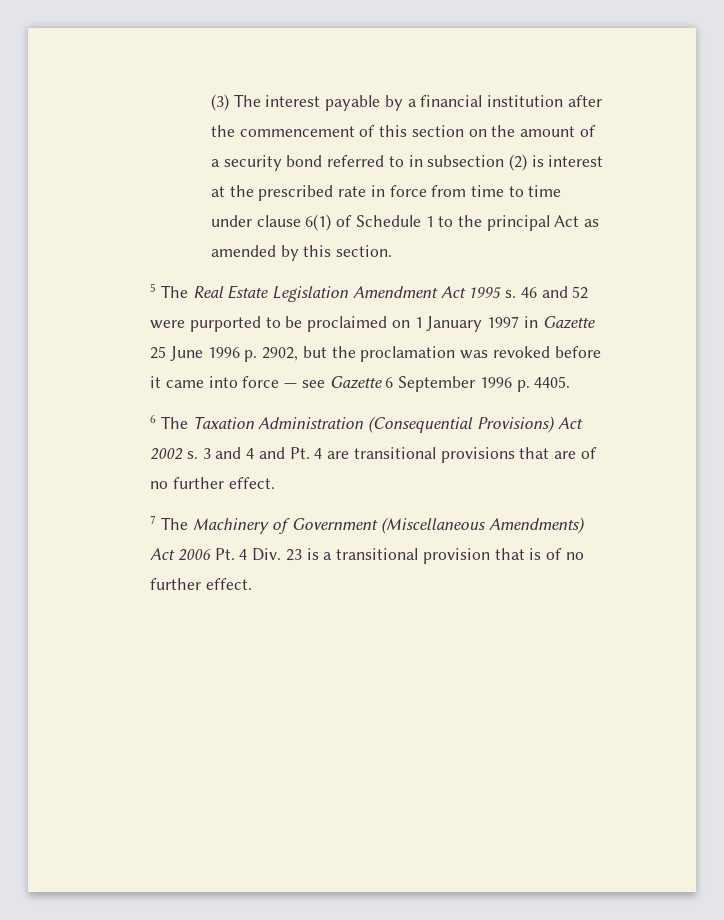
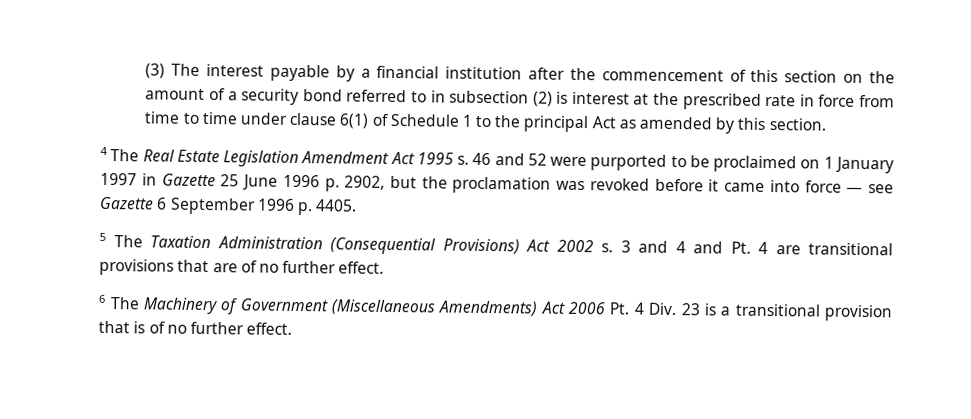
- 5 The Real Estate Legislation Amendment Act 1995 s.
+ 4 The Real Estate Legislation Amendment Act 1995 s.
- 6 The Taxation Administration (Consequential Provisions) Act 2002 s.
+ 5 The Taxation Administration (Consequential Provisions) Act 2002 s.
- 7 The Machinery of Government (Miscellaneous Amendments) Act 2006 Pt. 4 Div. 23 is a transitional provision that is of no further effect.
+ 6 The Machinery of Government (Miscellaneous Amendments) Act 2006 Pt. 4 Div. 23 is a transitional provision that is of no further effect.

